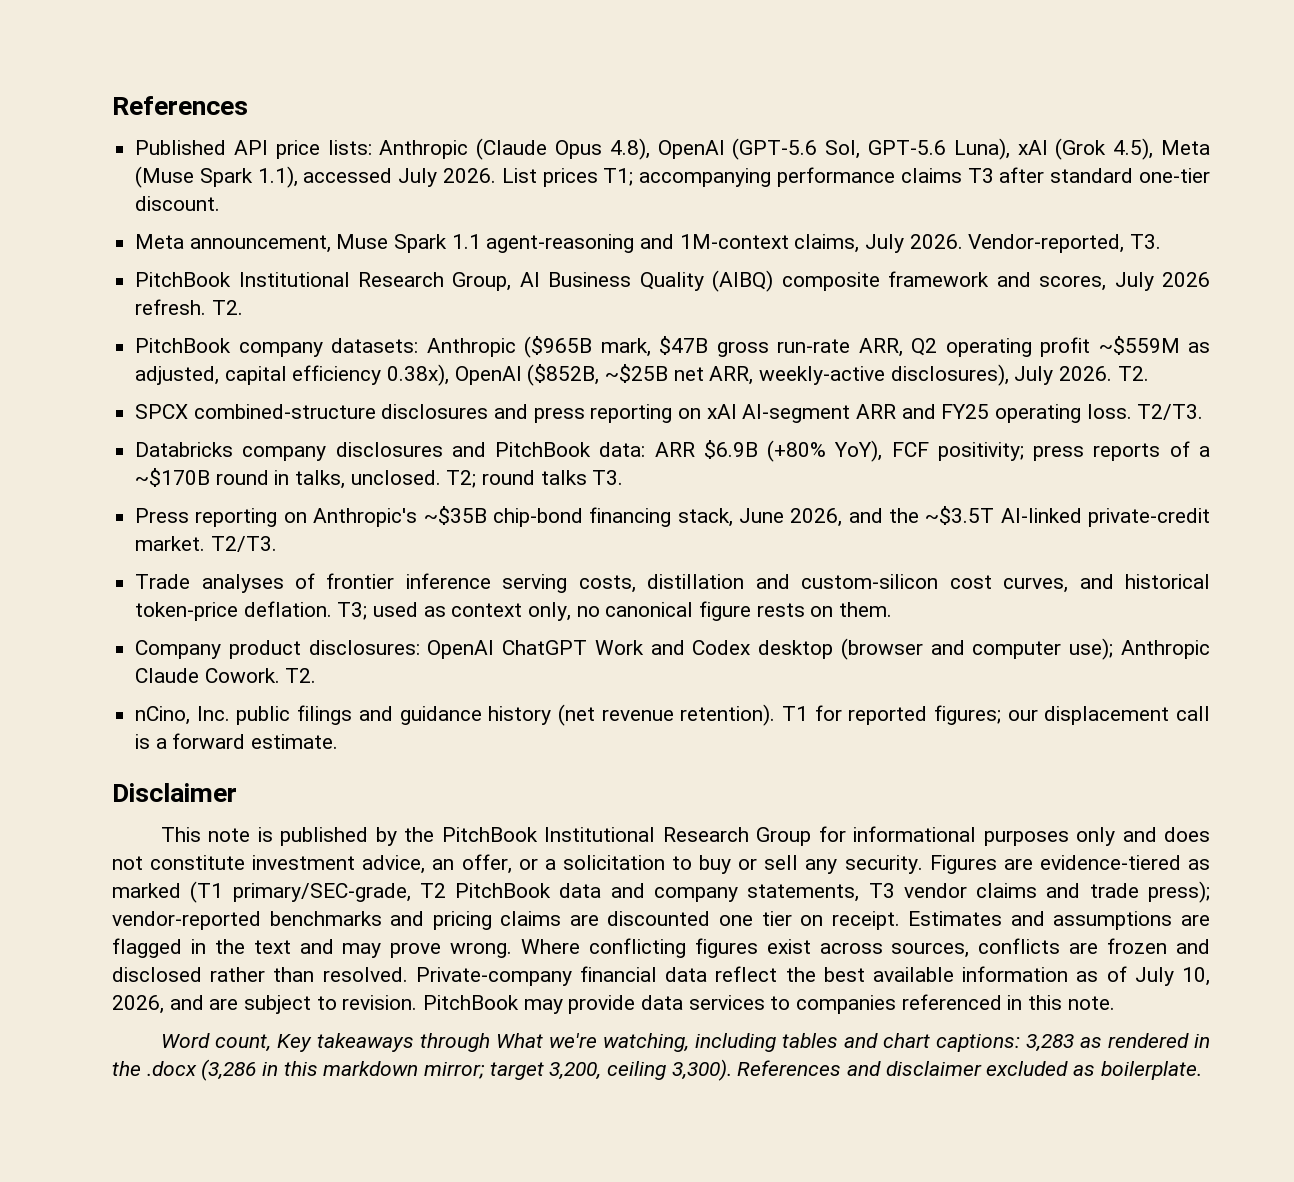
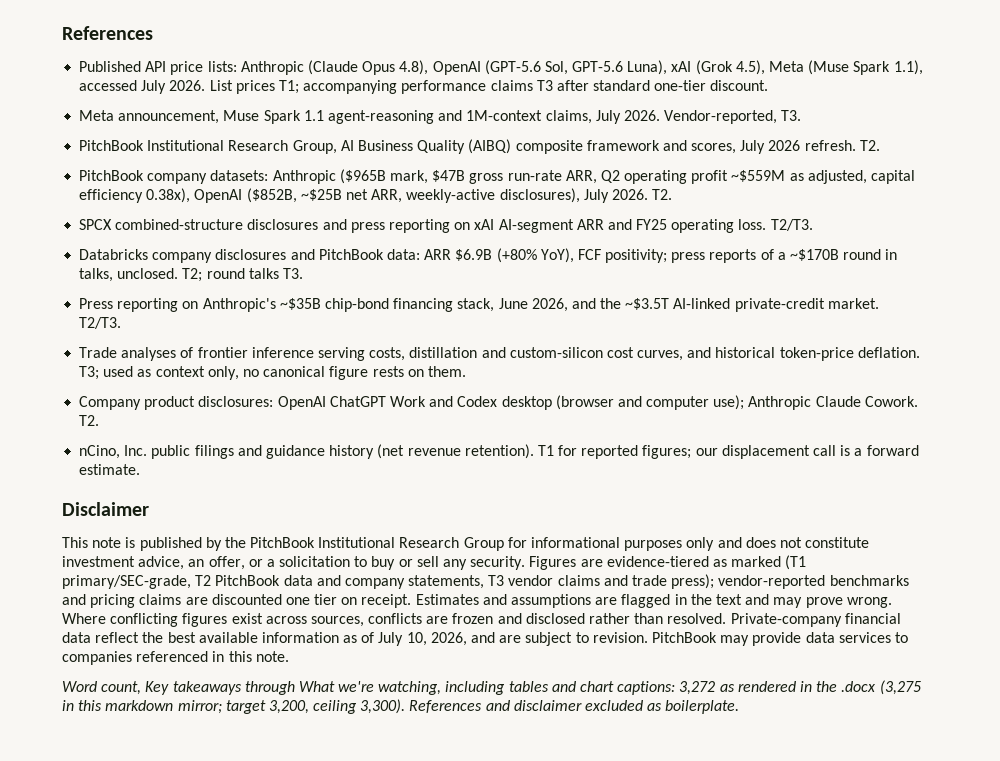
- Word count, Key takeaways through What we're watching, including tables and chart captions: 3,283 as rendered in the .docx (3,286 in this markdown mirror; target 3,200, ceiling 3,300).
+ Word count, Key takeaways through What we're watching, including tables and chart captions: 3,272 as rendered in the .docx (3,275 in this markdown mirror; target 3,200, ceiling 3,300).

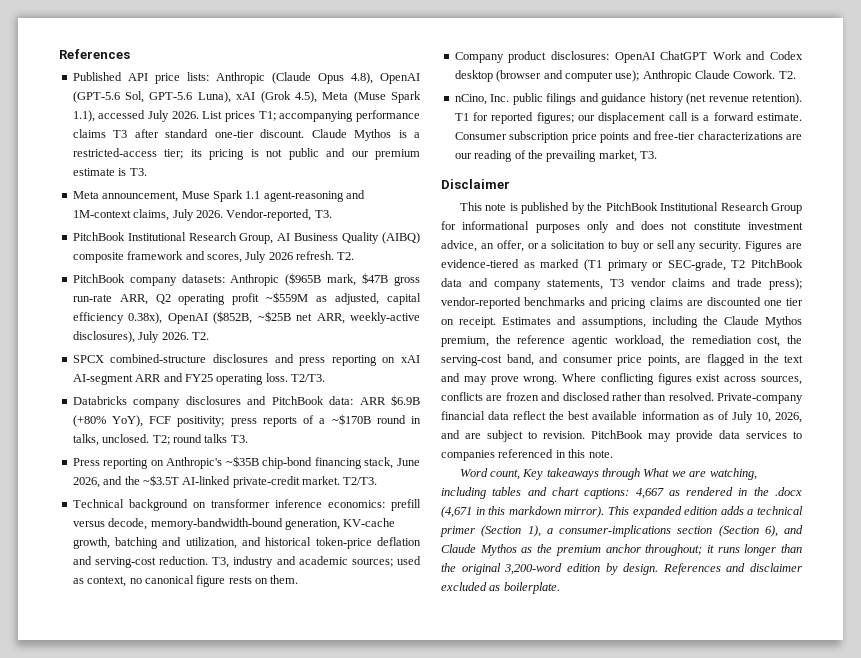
+ Claude Mythos is a restricted-access tier; its pricing is not public and our premium estimate is T3.
- Trade analyses of frontier inference serving costs, distillation and custom-silicon cost curves, and historical token-price deflation. T3; used as context only, no canonical figure rests on them.
+ Technical background on transformer inference economics: prefill versus decode, memory-bandwidth-bound generation, KV-cache growth, batching and utilization, and historical token-price deflation and serving-cost reduction. T3, industry and academic sources; used as context, no canonical figure rests on them.
+ Consumer subscription price points and free-tier characterizations are our reading of the prevailing market, T3.
- Figures are evidence-tiered as marked (T1 primary/SEC-grade, T2 PitchBook data and company statements, T3 vendor claims and trade press); vendor-reported benchmarks and pricing claims are discounted one tier on receipt.
+ Figures are evidence-tiered as marked (T1 primary or SEC-grade, T2 PitchBook data and company statements, T3 vendor claims and trade press); vendor-reported benchmarks and pricing claims are discounted one tier on receipt.
- Estimates and assumptions are flagged in the text and may prove wrong.
+ Estimates and assumptions, including the Claude Mythos premium, the reference agentic workload, the remediation cost, the serving-cost band, and consumer price points, are flagged in the text and may prove wrong.
- Word count, Key takeaways through What we're watching, including tables and chart captions: 3,272 as rendered in the .docx (3,275 in this markdown mirror; target 3,200, ceiling 3,300).
+ Word count, Key takeaways through What we are watching, including tables and chart captions: 4,667 as rendered in the .docx (4,671 in this markdown mirror). This expanded edition adds a technical primer (Section 1), a consumer-implications section (Section 6), and Claude Mythos as the premium anchor throughout; it runs longer than the original 3,200-word edition by design.

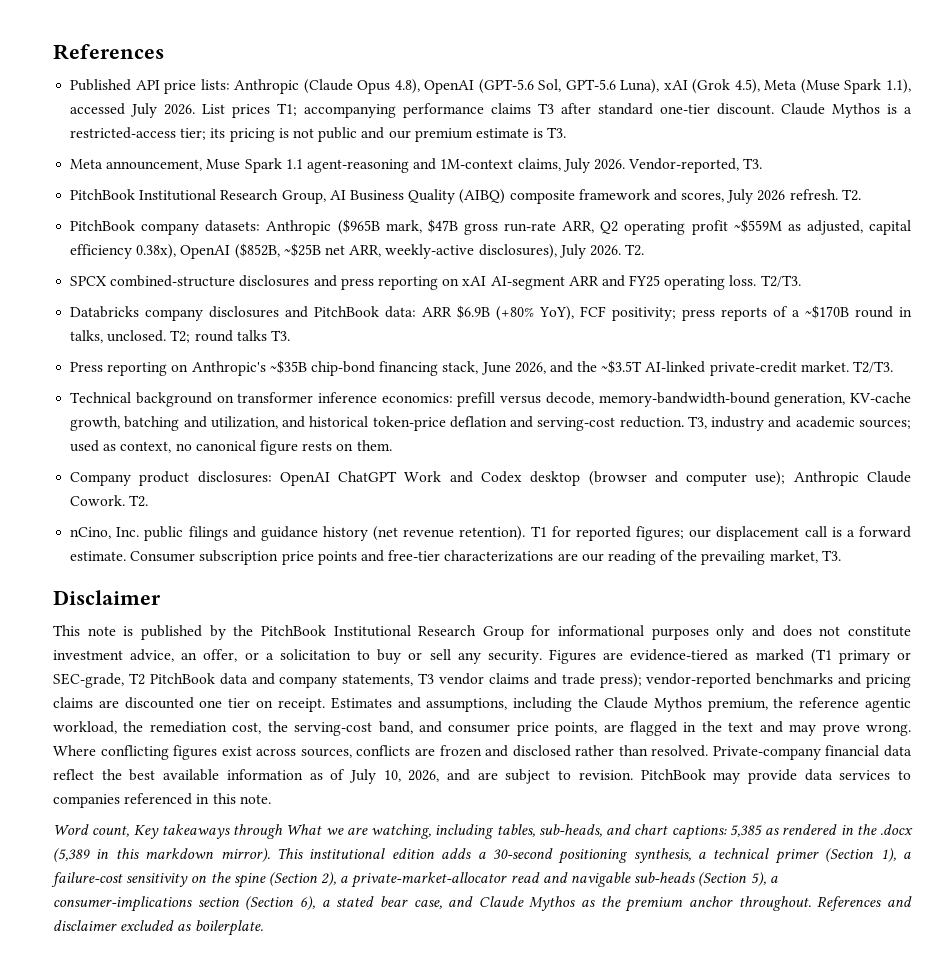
- Word count, Key takeaways through What we are watching, including tables and chart captions: 4,667 as rendered in the .docx (4,671 in this markdown mirror).
+ Word count, Key takeaways through What we are watching, including tables, sub-heads, and chart captions: 5,385 as rendered in the .docx (5,389 in this markdown mirror).
- This expanded edition adds a technical primer (Section 1), a consumer-implications section (Section 6), and Claude Mythos as the premium anchor throughout; it runs longer than the original 3,200-word edition by design.
+ This institutional edition adds a 30-second positioning synthesis, a technical primer (Section 1), a failure-cost sensitivity on the spine (Section 2), a private-market-allocator read and navigable sub-heads (Section 5), a consumer-implications section (Section 6), a stated bear case, and Claude Mythos as the premium anchor throughout.

